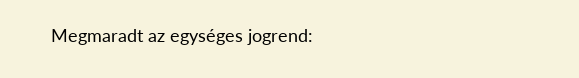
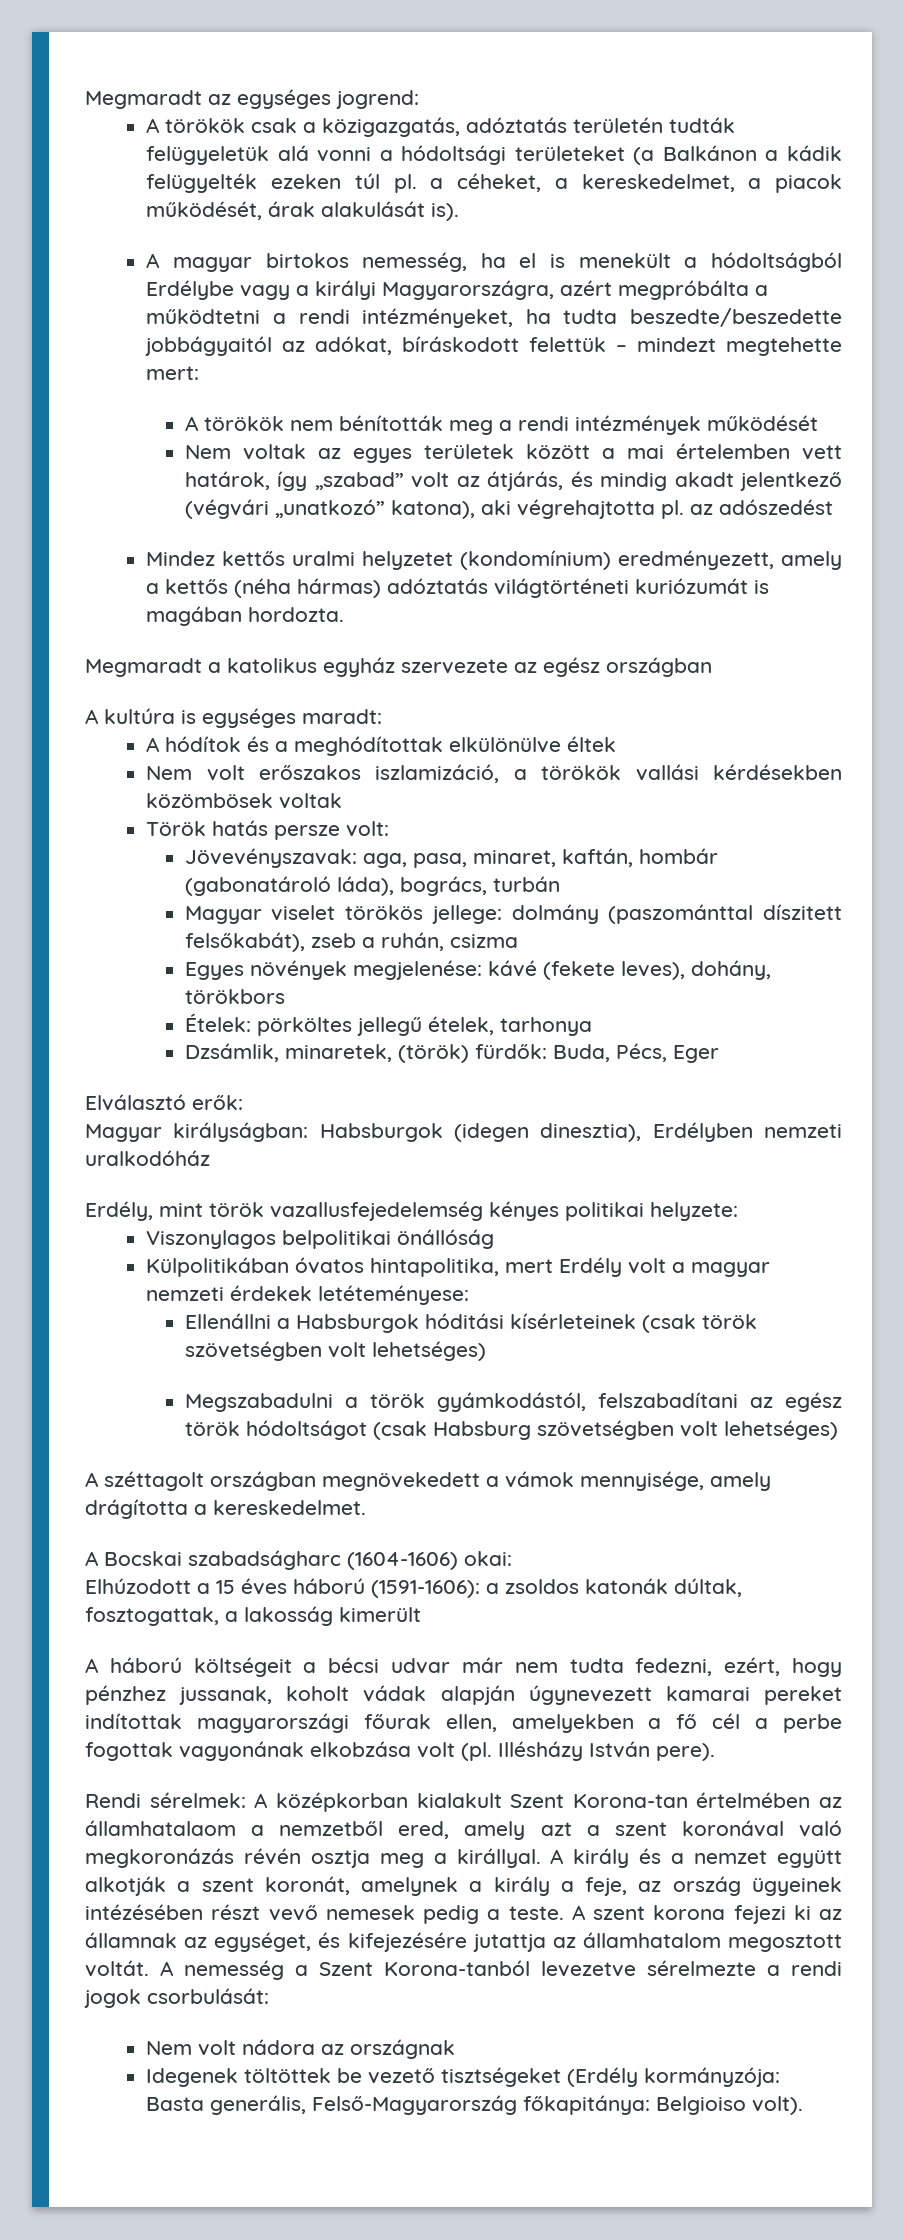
+ A törökök csak a közigazgatás, adóztatás területén tudták felügyeletük alá vonni a hódoltsági területeket (a Balkánon a kádik felügyelték ezeken túl pl. a céheket, a kereskedelmet, a piacok működését, árak alakulását is).
+ A magyar birtokos nemesség, ha el is menekült a hódoltságból Erdélybe vagy a királyi Magyarországra, azért megpróbálta a működtetni a rendi intézményeket, ha tudta beszedte/beszedette jobbágyaitól az adókat, bíráskodott felettük – mindezt megtehette mert:
+ A törökök nem bénították meg a rendi intézmények működését
+ Nem voltak az egyes területek között a mai értelemben vett határok, így „szabad” volt az átjárás, és mindig akadt jelentkező (végvári „unatkozó” katona), aki végrehajtotta pl. az adószedést
+ Mindez kettős uralmi helyzetet (kondomínium) eredményezett, amely a kettős (néha hármas) adóztatás világtörténeti kuriózumát is magában hordozta.
+ Megmaradt a katolikus egyház szervezete az egész országban
+ A kultúra is egységes maradt:
+ A hódítok és a meghódítottak elkülönülve éltek
+ Nem volt erőszakos iszlamizáció, a törökök vallási kérdésekben közömbösek voltak
+ Török hatás persze volt:
+ Jövevényszavak: aga, pasa, minaret, kaftán, hombár (gabonatároló láda), bogrács, turbán
+ Magyar viselet törökös jellege: dolmány (paszománttal díszitett felsőkabát), zseb a ruhán, csizma
+ Egyes növények megjelenése: kávé (fekete leves), dohány, törökbors
+ Ételek: pörköltes jellegű ételek, tarhonya
+ Dzsámlik, minaretek, (török) fürdők: Buda, Pécs, Eger
+ Elválasztó erők:
+ Magyar királyságban: Habsburgok (idegen dinesztia), Erdélyben nemzeti uralkodóház
+ Erdély, mint török vazallusfejedelemség kényes politikai helyzete:
+ Viszonylagos belpolitikai önállóság
+ Külpolitikában óvatos hintapolitika, mert Erdély volt a magyar nemzeti érdekek letéteményese:
+ Ellenállni a Habsburgok hóditási kísérleteinek (csak török szövetségben volt lehetséges)
+ Megszabadulni a török gyámkodástól, felszabadítani az egész török hódoltságot (csak Habsburg szövetségben volt lehetséges)
+ A széttagolt országban megnövekedett a vámok mennyisége, amely drágította a kereskedelmet.
+ A Bocskai szabadságharc (1604-1606) okai:
+ Elhúzodott a 15 éves háború (1591-1606): a zsoldos katonák dúltak, fosztogattak, a lakosság kimerült
+ A háború költségeit a bécsi udvar már nem tudta fedezni, ezért, hogy pénzhez jussanak, koholt vádak alapján úgynevezett kamarai pereket indítottak magyarországi főurak ellen, amelyekben a fő cél a perbe fogottak vagyonának elkobzása volt (pl. Illésházy István pere).
+ Rendi sérelmek: A középkorban kialakult Szent Korona-tan értelmében az államhatalaom a nemzetből ered, amely azt a szent koronával való megkoronázás révén osztja meg a királlyal. A király és a nemzet együtt alkotják a szent koronát, amelynek a király a feje, az ország ügyeinek intézésében részt vevő nemesek pedig a teste. A szent korona fejezi ki az államnak az egységet, és kifejezésére jutattja az államhatalom megosztott voltát. A nemesség a Szent Korona-tanból levezetve sérelmezte a rendi jogok csorbulását:
+ Nem volt nádora az országnak
+ Idegenek töltöttek be vezető tisztségeket (Erdély kormányzója: Basta generális, Felső-Magyarország főkapitánya: Belgioiso volt).

